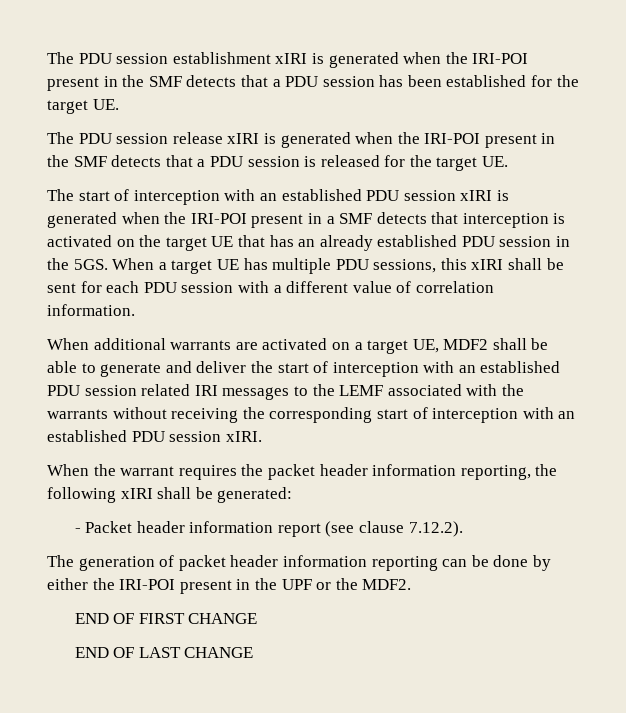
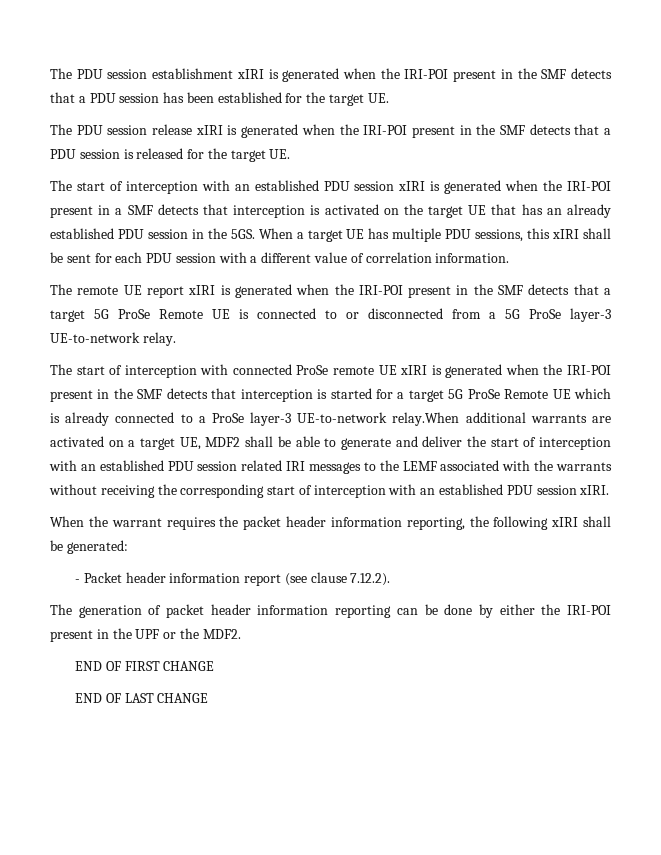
- When additional warrants are activated on a target UE, MDF2 shall be able to generate and deliver the start of interception with an established PDU session related IRI messages to the LEMF associated with the warrants without receiving the corresponding start of interception with an established PDU session xIRI.
+ The remote UE report xIRI is generated when the IRI-POI present in the SMF detects that a target 5G ProSe Remote UE is connected to or disconnected from a 5G ProSe layer-3 UE-to-network relay.
+ The start of interception with connected ProSe remote UE xIRI is generated when the IRI-POI present in the SMF detects that interception is started for a target 5G ProSe Remote UE which is already connected to a ProSe layer-3 UE-to-network relay.When additional warrants are activated on a target UE, MDF2 shall be able to generate and deliver the start of interception with an established PDU session related IRI messages to the LEMF associated with the warrants without receiving the corresponding start of interception with an established PDU session xIRI.

